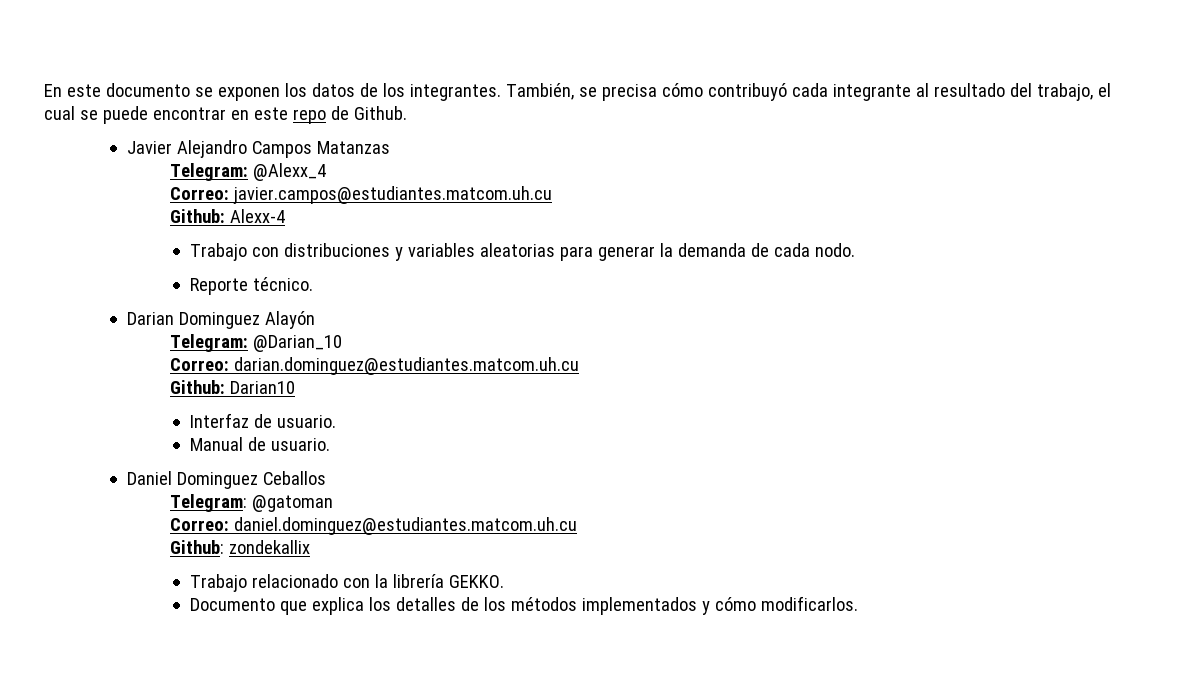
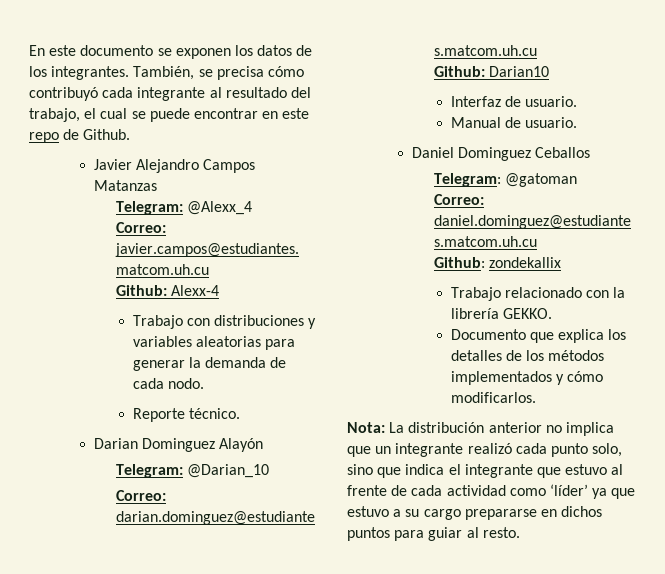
+ Nota: La distribución anterior no implica que un integrante realizó cada punto solo, sino que indica el integrante que estuvo al frente de cada actividad como ‘líder’ ya que estuvo a su cargo prepararse en dichos puntos para guiar al resto.

